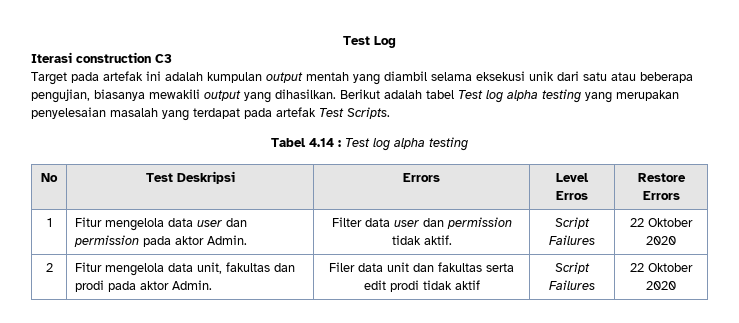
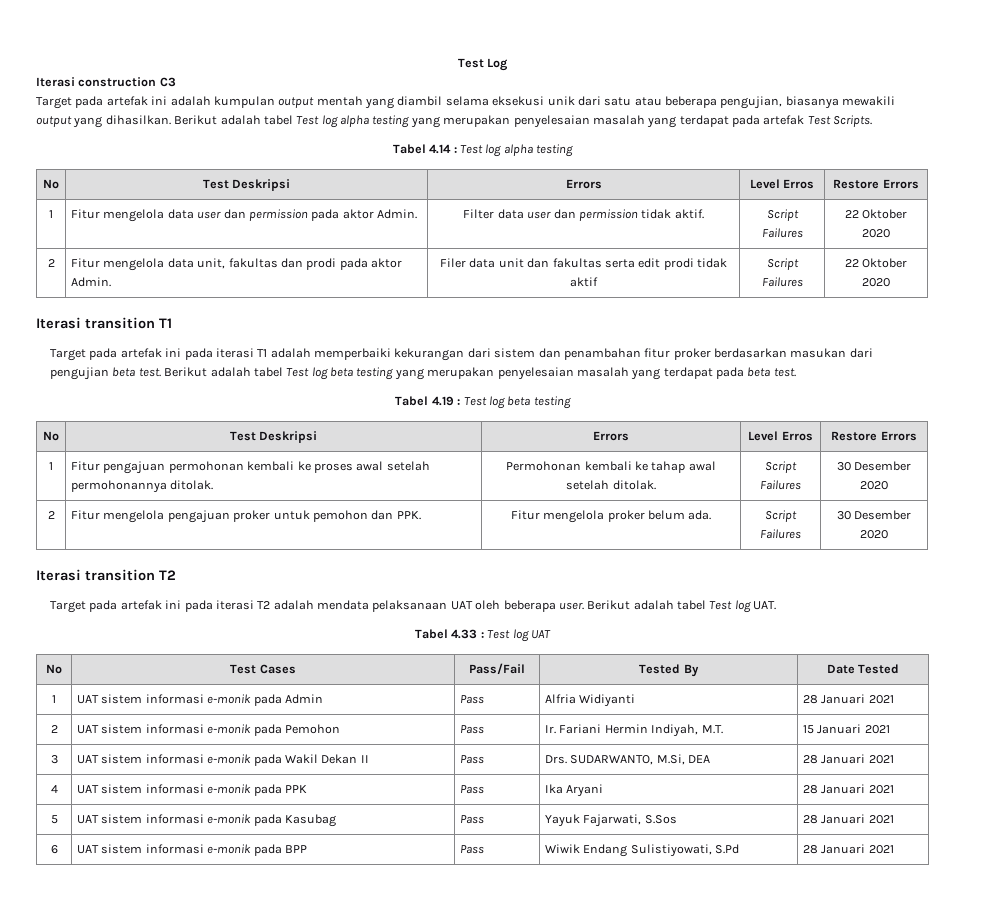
+ Iterasi transition T1
+ Target pada artefak ini pada iterasi T1 adalah memperbaiki kekurangan dari sistem dan penambahan fitur proker berdasarkan masukan dari pengujian beta test. Berikut adalah tabel Test log beta testing yang merupakan penyelesaian masalah yang terdapat pada beta test.
+ Tabel 4.19 : Test log beta testing
+ No | Test Deskripsi | Errors | Level Erros | Restore Errors
+ 1 | Fitur pengajuan permohonan kembali ke proses awal setelah permohonannya ditolak. | Permohonan kembali ke tahap awal setelah ditolak. | Script Failures | 30 Desember 2020
+ 2 | Fitur mengelola pengajuan proker untuk pemohon dan PPK. | Fitur mengelola proker belum ada. | Script Failures | 30 Desember 2020
+ Iterasi transition T2
+ Target pada artefak ini pada iterasi T2 adalah mendata pelaksanaan UAT oleh beberapa user. Berikut adalah tabel Test log UAT.
+ Tabel 4.33 : Test log UAT
+ No | Test Cases | Pass/Fail | Tested By | Date Tested
+ 1 | UAT sistem informasi e-monik pada Admin | Pass | Alfria Widiyanti | 28 Januari 2021
+ 2 | UAT sistem informasi e-monik pada Pemohon | Pass | Ir. Fariani Hermin Indiyah, M.T. | 15 Januari 2021
+ 3 | UAT sistem informasi e-monik pada Wakil Dekan II | Pass | Drs. SUDARWANTO, M.Si, DEA | 28 Januari 2021
+ 4 | UAT sistem informasi e-monik pada PPK | Pass | Ika Aryani | 28 Januari 2021
+ 5 | UAT sistem informasi e-monik pada Kasubag | Pass | Yayuk Fajarwati, S.Sos | 28 Januari 2021
+ 6 | UAT sistem informasi e-monik pada BPP | Pass | Wiwik Endang Sulistiyowati, S.Pd | 28 Januari 2021

